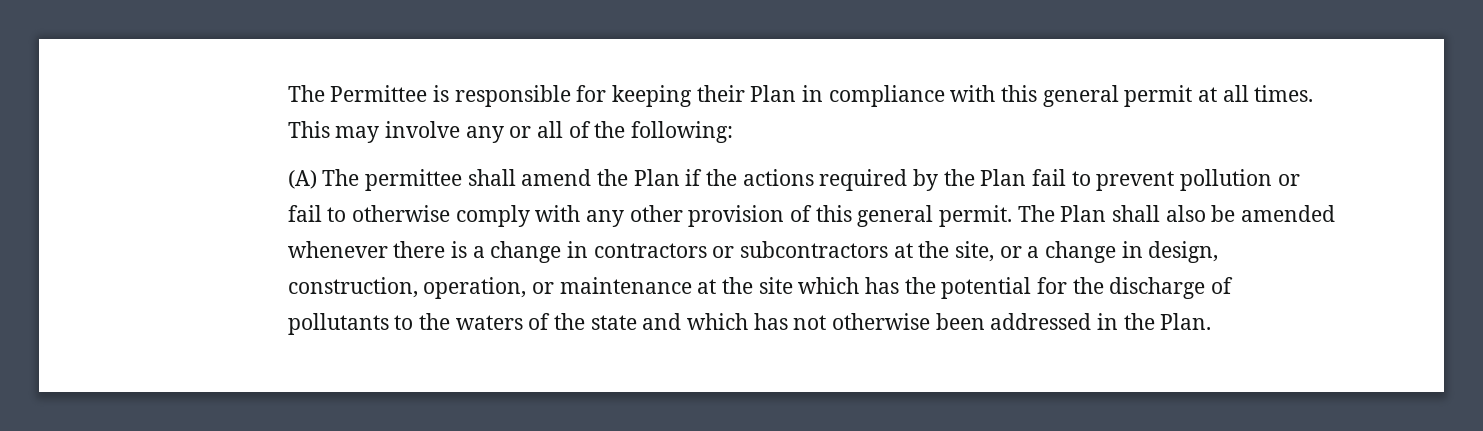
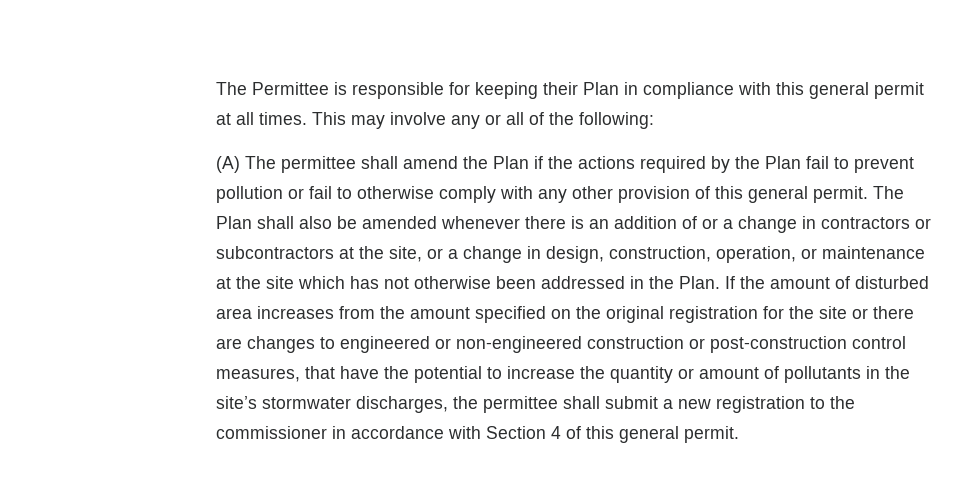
- The Plan shall also be amended whenever there is a change in contractors or subcontractors at the site, or a change in design, construction, operation, or maintenance at the site which has the potential for the discharge of pollutants to the waters of the state and which has not otherwise been addressed in the Plan.
+ The Plan shall also be amended whenever there is an addition of or a change in contractors or subcontractors at the site, or a change in design, construction, operation, or maintenance at the site which has not otherwise been addressed in the Plan.
+ If the amount of disturbed area increases from the amount specified on the original registration for the site or there are changes to engineered or non-engineered construction or post-construction control measures, that have the potential to increase the quantity or amount of pollutants in the site’s stormwater discharges, the permittee shall submit a new registration to the commissioner in accordance with Section 4 of this general permit.

